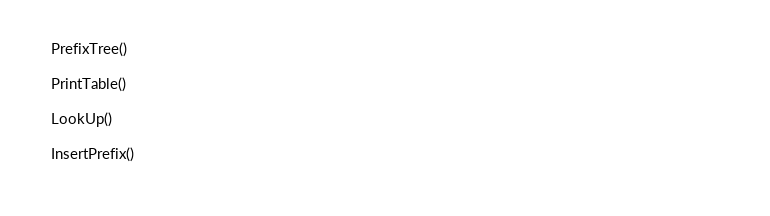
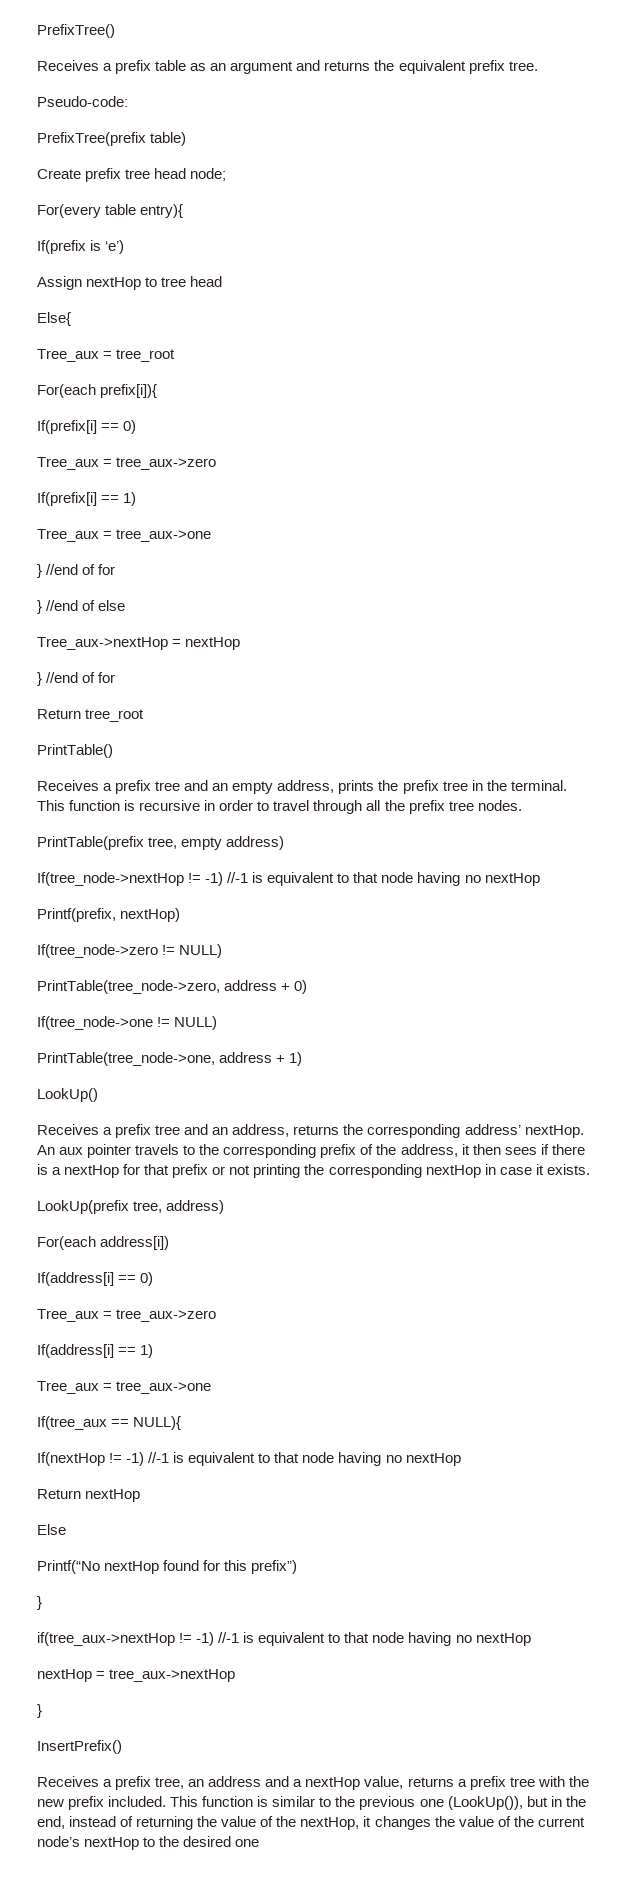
+ Receives a prefix table as an argument and returns the equivalent prefix tree.
+ Pseudo-code:
+ PrefixTree(prefix table)
+ Create prefix tree head node;
+ For(every table entry){
+ If(prefix is ‘e’)
+ Assign nextHop to tree head
+ Else{
+ Tree_aux = tree_root
+ For(each prefix[i]){
+ If(prefix[i] == 0)
+ Tree_aux = tree_aux->zero
+ If(prefix[i] == 1)
+ Tree_aux = tree_aux->one
+ } //end of for
+ } //end of else
+ Tree_aux->nextHop = nextHop
+ } //end of for
+ Return tree_root
  PrintTable()
+ Receives a prefix tree and an empty address, prints the prefix tree in the terminal. This function is recursive in order to travel through all the prefix tree nodes.
+ PrintTable(prefix tree, empty address)
+ If(tree_node->nextHop != -1) //-1 is equivalent to that node having no nextHop
+ Printf(prefix, nextHop)
+ If(tree_node->zero != NULL)
+ PrintTable(tree_node->zero, address + 0)
+ If(tree_node->one != NULL)
+ PrintTable(tree_node->one, address + 1)
  LookUp()
+ Receives a prefix tree and an address, returns the corresponding address’ nextHop. An aux pointer travels to the corresponding prefix of the address, it then sees if there is a nextHop for that prefix or not printing the corresponding nextHop in case it exists.
+ LookUp(prefix tree, address)
+ For(each address[i])
+ If(address[i] == 0)
+ Tree_aux = tree_aux->zero
+ If(address[i] == 1)
+ Tree_aux = tree_aux->one
+ If(tree_aux == NULL){
+ If(nextHop != -1) //-1 is equivalent to that node having no nextHop
+ Return nextHop
+ Else
+ Printf(“No nextHop found for this prefix”)
+ }
+ if(tree_aux->nextHop != -1) //-1 is equivalent to that node having no nextHop
+ nextHop = tree_aux->nextHop
+ }
  InsertPrefix()
+ Receives a prefix tree, an address and a nextHop value, returns a prefix tree with the new prefix included. This function is similar to the previous one (LookUp()), but in the end, instead of returning the value of the nextHop, it changes the value of the current node’s nextHop to the desired one

